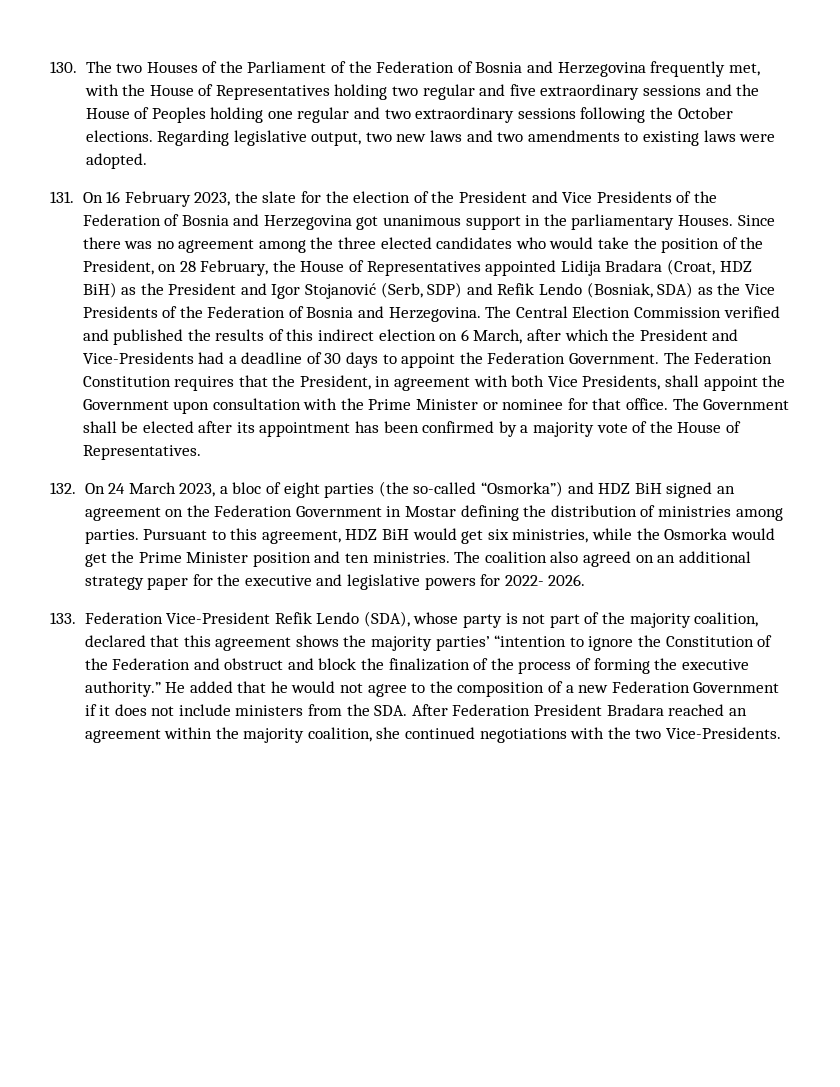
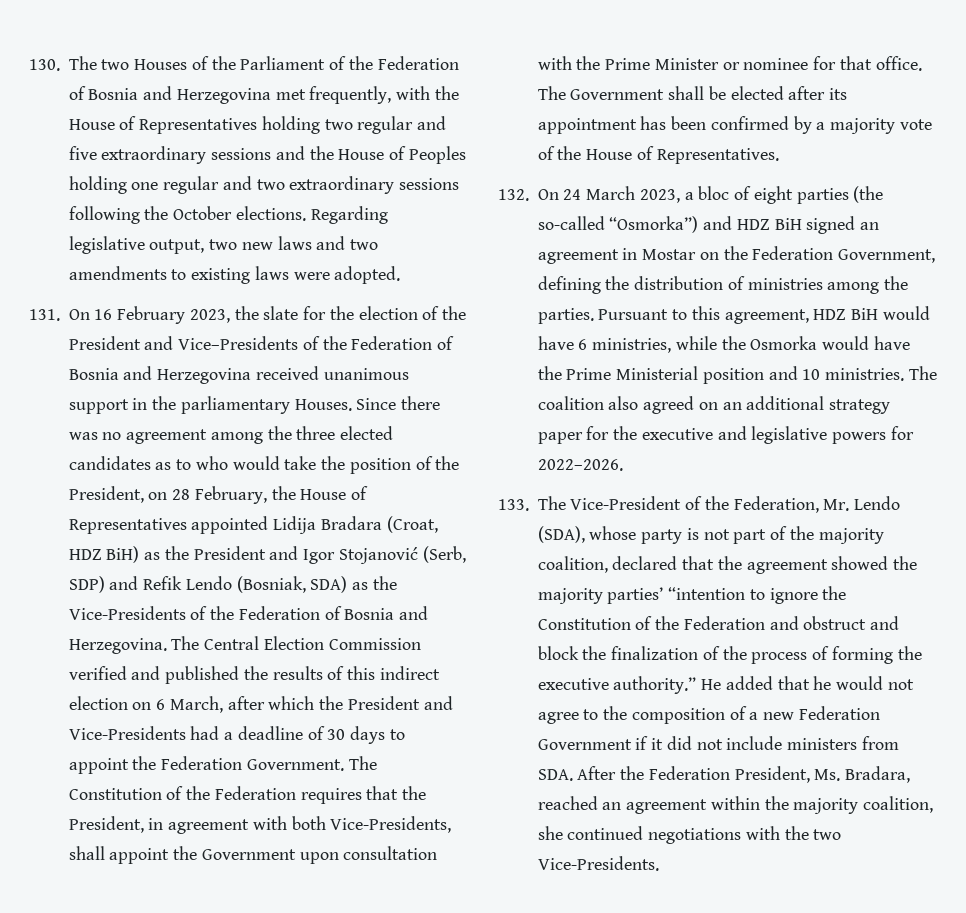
- 130. The two Houses of the Parliament of the Federation of Bosnia and Herzegovina frequently met, with the House of Representatives holding two regular and five extraordinary sessions and the House of Peoples holding one regular and two extraordinary sessions following the October elections.
+ 130. The two Houses of the Parliament of the Federation of Bosnia and Herzegovina met frequently, with the House of Representatives holding two regular and five extraordinary sessions and the House of Peoples holding one regular and two extraordinary sessions following the October elections.
- 131. On 16 February 2023, the slate for the election of the President and Vice Presidents of the Federation of Bosnia and Herzegovina got unanimous support in the parliamentary Houses.
+ 131. On 16 February 2023, the slate for the election of the President and Vice–Presidents of the Federation of Bosnia and Herzegovina received unanimous support in the parliamentary Houses.
- Since there was no agreement among the three elected candidates who would take the position of the President, on 28 February, the House of Representatives appointed Lidija Bradara (Croat, HDZ BiH) as the President and Igor Stojanović (Serb, SDP) and Refik Lendo (Bosniak, SDA) as the Vice Presidents of the Federation of Bosnia and Herzegovina.
+ Since there was no agreement among the three elected candidates as to who would take the position of the President, on 28 February, the House of Representatives appointed Lidija Bradara (Croat, HDZ BiH) as the President and Igor Stojanović (Serb, SDP) and Refik Lendo (Bosniak, SDA) as the Vice-Presidents of the Federation of Bosnia and Herzegovina.
- The Federation Constitution requires that the President, in agreement with both Vice Presidents, shall appoint the Government upon consultation with the Prime Minister or nominee for that office.
+ The Constitution of the Federation requires that the President, in agreement with both Vice-Presidents, shall appoint the Government upon consultation with the Prime Minister or nominee for that office.
- 132. On 24 March 2023, a bloc of eight parties (the so-called “Osmorka”) and HDZ BiH signed an agreement on the Federation Government in Mostar defining the distribution of ministries among parties.
+ 132. On 24 March 2023, a bloc of eight parties (the so-called “Osmorka”) and HDZ BiH signed an agreement in Mostar on the Federation Government, defining the distribution of ministries among the parties.
- Pursuant to this agreement, HDZ BiH would get six ministries, while the Osmorka would get the Prime Minister position and ten ministries.
+ Pursuant to this agreement, HDZ BiH would have 6 ministries, while the Osmorka would have the Prime Ministerial position and 10 ministries.
- The coalition also agreed on an additional strategy paper for the executive and legislative powers for 2022- 2026.
+ The coalition also agreed on an additional strategy paper for the executive and legislative powers for 2022–2026.
- 133. Federation Vice-President Refik Lendo (SDA), whose party is not part of the majority coalition, declared that this agreement shows the majority parties’ “intention to ignore the Constitution of the Federation and obstruct and block the finalization of the process of forming the executive authority.”
+ 133. The Vice-President of the Federation, Mr. Lendo (SDA), whose party is not part of the majority coalition, declared that the agreement showed the majority parties’ “intention to ignore the Constitution of the Federation and obstruct and block the finalization of the process of forming the executive authority.”
- He added that he would not agree to the composition of a new Federation Government if it does not include ministers from the SDA. After Federation President Bradara reached an agreement within the majority coalition, she continued negotiations with the two Vice-Presidents.
+ He added that he would not agree to the composition of a new Federation Government if it did not include ministers from SDA. After the Federation President, Ms. Bradara, reached an agreement within the majority coalition, she continued negotiations with the two Vice-Presidents.

